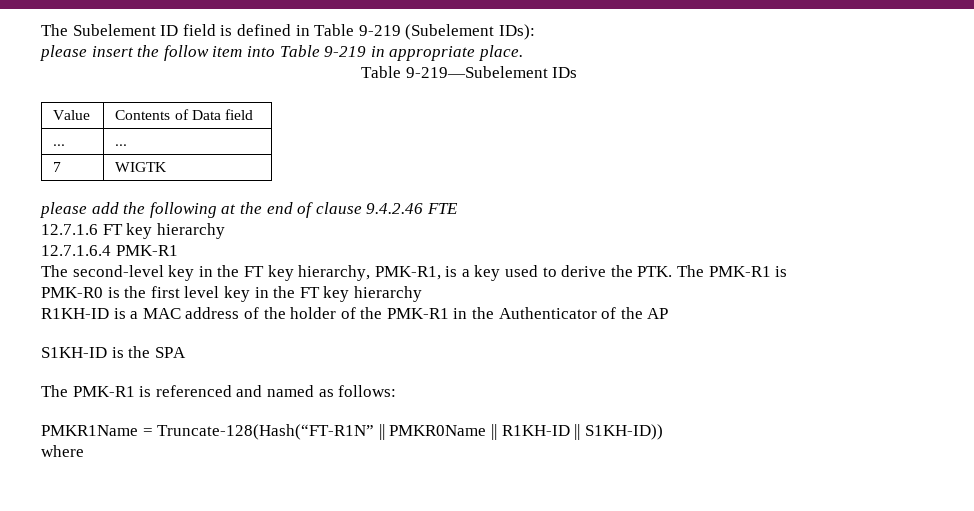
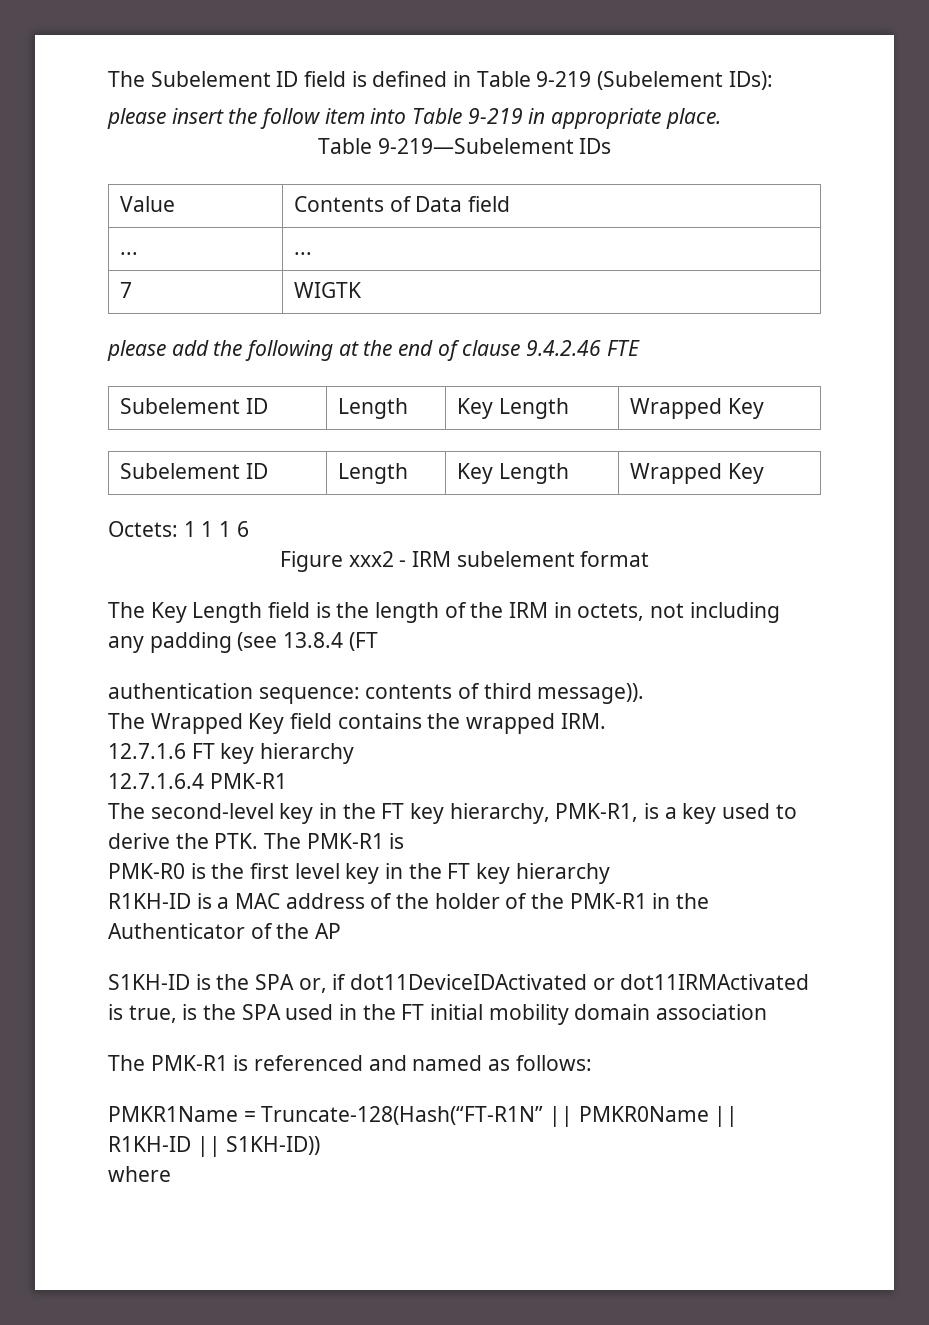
  please add the following at the end of clause 9.4.2.46 FTE
+ Subelement ID | Length | Key Length | Wrapped Key
+ Subelement ID | Length | Key Length | Wrapped Key
+ Octets: 1 1 1 6
+ Figure xxx2 - IRM subelement format
+ The Key Length field is the length of the IRM in octets, not including any padding (see 13.8.4 (FT
+ authentication sequence: contents of third message)).
+ The Wrapped Key field contains the wrapped IRM.
- S1KH-ID is the SPA
+ S1KH-ID is the SPA or, if dot11DeviceIDActivated or dot11IRMActivated is true, is the SPA used in the FT initial mobility domain association

